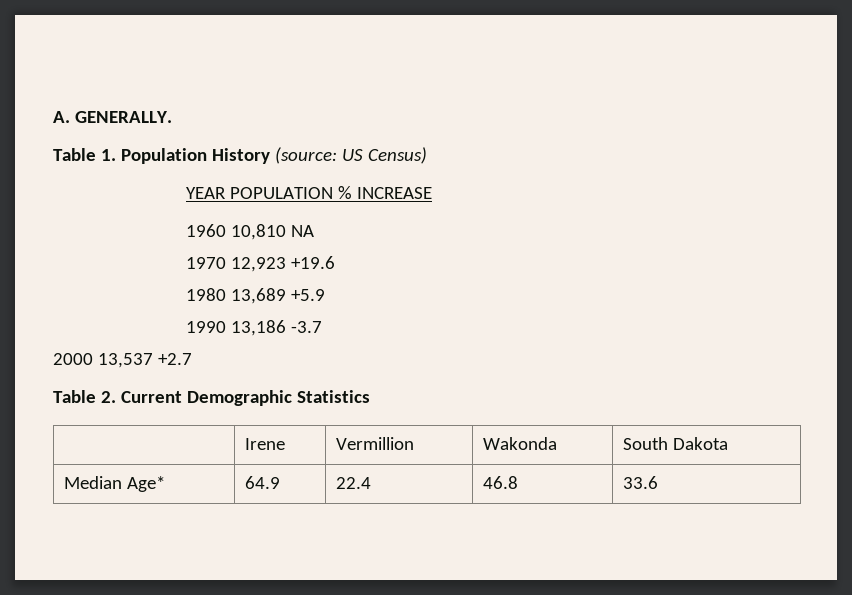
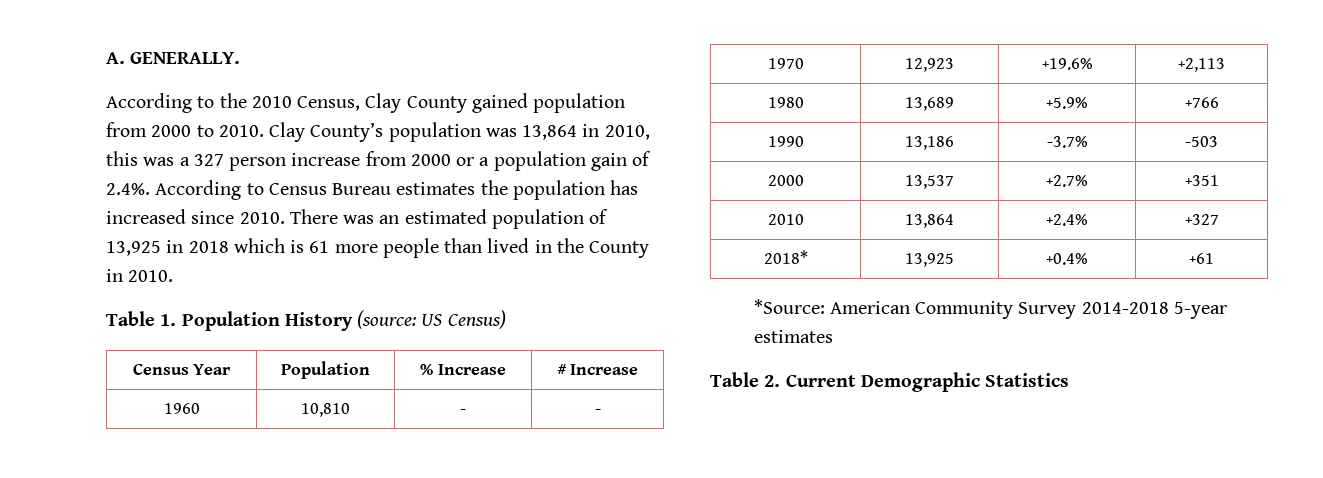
+ According to the 2010 Census, Clay County gained population from 2000 to 2010. Clay County’s population was 13,864 in 2010, this was a 327 person increase from 2000 or a population gain of 2.4%. According to Census Bureau estimates the population has increased since 2010. There was an estimated population of 13,925 in 2018 which is 61 more people than lived in the County in 2010.
- YEAR POPULATION % INCREASE
- 1960 10,810 NA
- 1970 12,923 +19.6
- 1980 13,689 +5.9
- 1990 13,186 -3.7
- 2000 13,537 +2.7
+ Census Year | Population | % Increase | # Increase
+ 1960 | 10,810 | - | -
+ 1970 | 12,923 | +19.6% | +2,113
+ 1980 | 13,689 | +5.9% | +766
+ 1990 | 13,186 | -3.7% | -503
+ 2000 | 13,537 | +2.7% | +351
+ 2010 | 13,864 | +2.4% | +327
+ 2018* | 13,925 | +0.4% | +61
+ *Source: American Community Survey 2014-2018 5-year estimates
- | Irene | Vermillion | Wakonda | South Dakota
- Median Age* | 64.9 | 22.4 | 46.8 | 33.6

